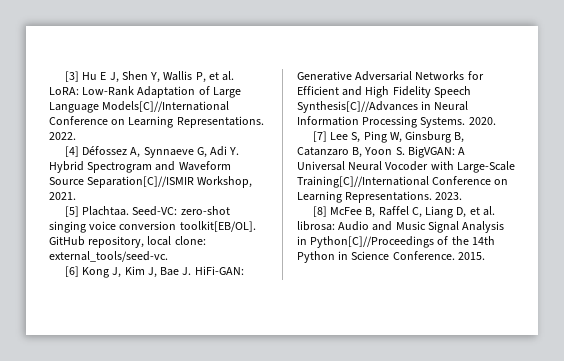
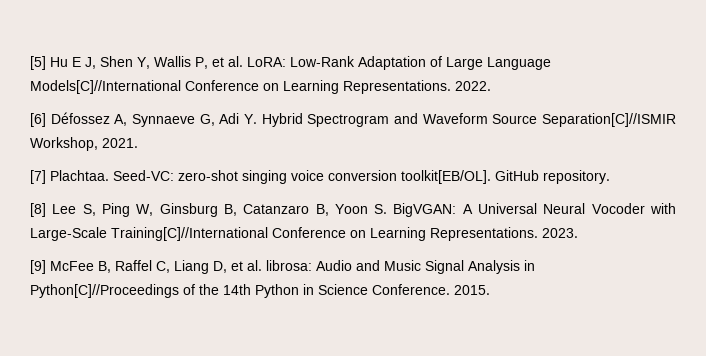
- [3] Hu E J, Shen Y, Wallis P, et al. LoRA: Low-Rank Adaptation of Large Language Models[C]//International Conference on Learning Representations.
+ [5] Hu E J, Shen Y, Wallis P, et al. LoRA: Low-Rank Adaptation of Large Language Models[C]//International Conference on Learning Representations.
- [4] Défossez A, Synnaeve G, Adi Y. Hybrid Spectrogram and Waveform Source Separation[C]//ISMIR Workshop, 2021.
+ [6] Défossez A, Synnaeve G, Adi Y. Hybrid Spectrogram and Waveform Source Separation[C]//ISMIR Workshop, 2021.
- [5] Plachtaa.
+ [7] Plachtaa.
- GitHub repository, local clone: external_tools/seed-vc.
- [6] Kong J, Kim J, Bae J. HiFi-GAN: Generative Adversarial Networks for Efficient and High Fidelity Speech Synthesis[C]//Advances in Neural Information Processing Systems. 2020.
- [7] Lee S, Ping W, Ginsburg B, Catanzaro B, Yoon S. BigVGAN: A Universal Neural Vocoder with Large-Scale Training[C]//International Conference on Learning Representations.
+ GitHub repository.
+ [8] Lee S, Ping W, Ginsburg B, Catanzaro B, Yoon S. BigVGAN: A Universal Neural Vocoder with Large-Scale Training[C]//International Conference on Learning Representations.
- [8] McFee B, Raffel C, Liang D, et al. librosa: Audio and Music Signal Analysis in Python[C]//Proceedings of the 14th Python in Science Conference.
+ [9] McFee B, Raffel C, Liang D, et al. librosa: Audio and Music Signal Analysis in Python[C]//Proceedings of the 14th Python in Science Conference.

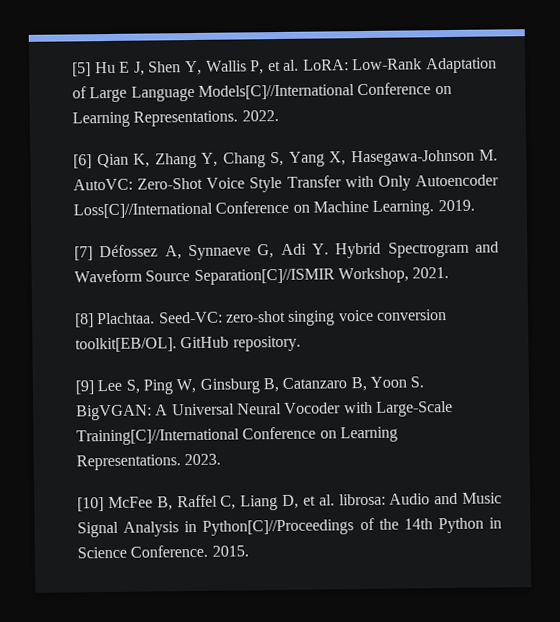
- [6] Défossez A, Synnaeve G, Adi Y. Hybrid Spectrogram and Waveform Source Separation[C]//ISMIR Workshop, 2021.
+ [6] Qian K, Zhang Y, Chang S, Yang X, Hasegawa-Johnson M. AutoVC: Zero-Shot Voice Style Transfer with Only Autoencoder Loss[C]//International Conference on Machine Learning. 2019.
+ [7] Défossez A, Synnaeve G, Adi Y. Hybrid Spectrogram and Waveform Source Separation[C]//ISMIR Workshop, 2021.
- [7] Plachtaa.
+ [8] Plachtaa.
- [8] Lee S, Ping W, Ginsburg B, Catanzaro B, Yoon S. BigVGAN: A Universal Neural Vocoder with Large-Scale Training[C]//International Conference on Learning Representations.
+ [9] Lee S, Ping W, Ginsburg B, Catanzaro B, Yoon S. BigVGAN: A Universal Neural Vocoder with Large-Scale Training[C]//International Conference on Learning Representations.
- [9] McFee B, Raffel C, Liang D, et al. librosa: Audio and Music Signal Analysis in Python[C]//Proceedings of the 14th Python in Science Conference.
+ [10] McFee B, Raffel C, Liang D, et al. librosa: Audio and Music Signal Analysis in Python[C]//Proceedings of the 14th Python in Science Conference.

